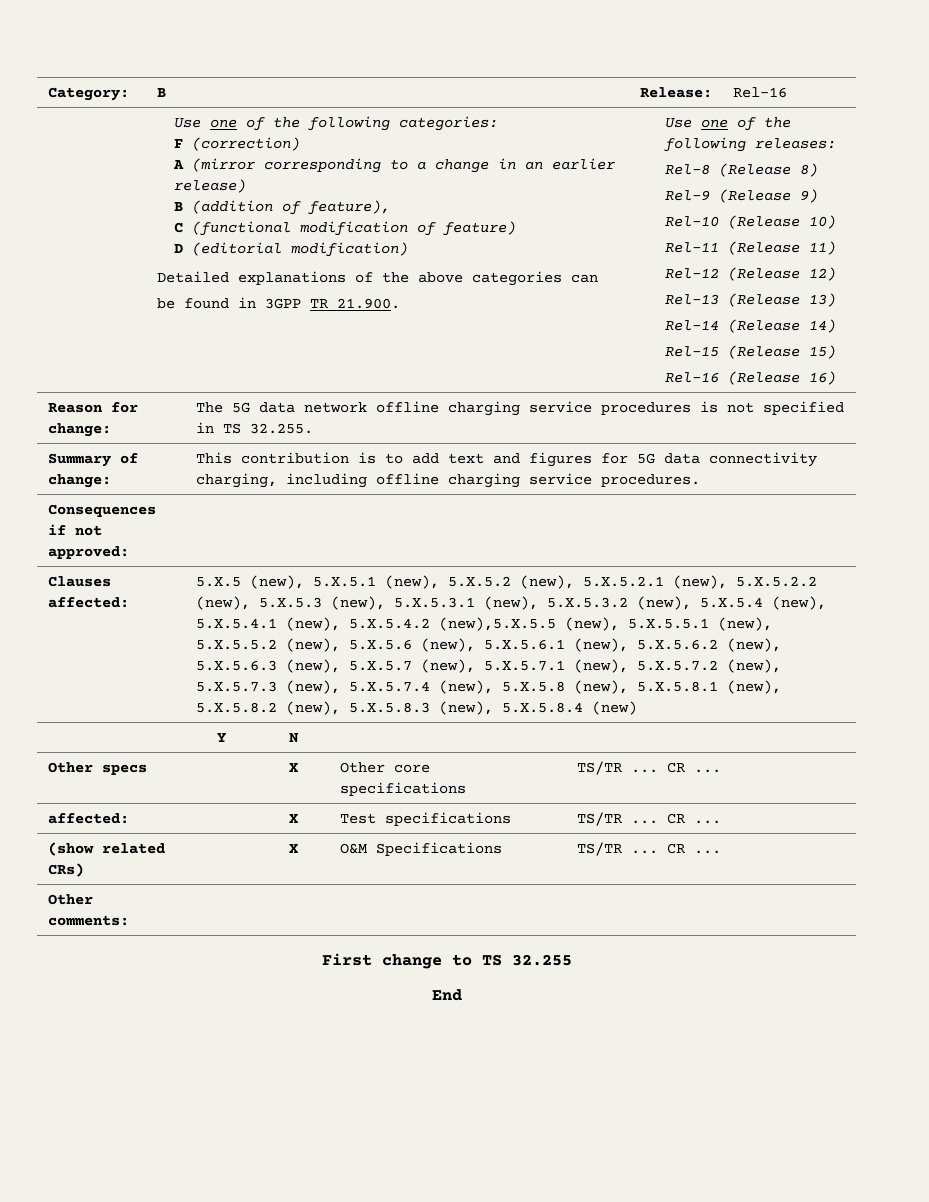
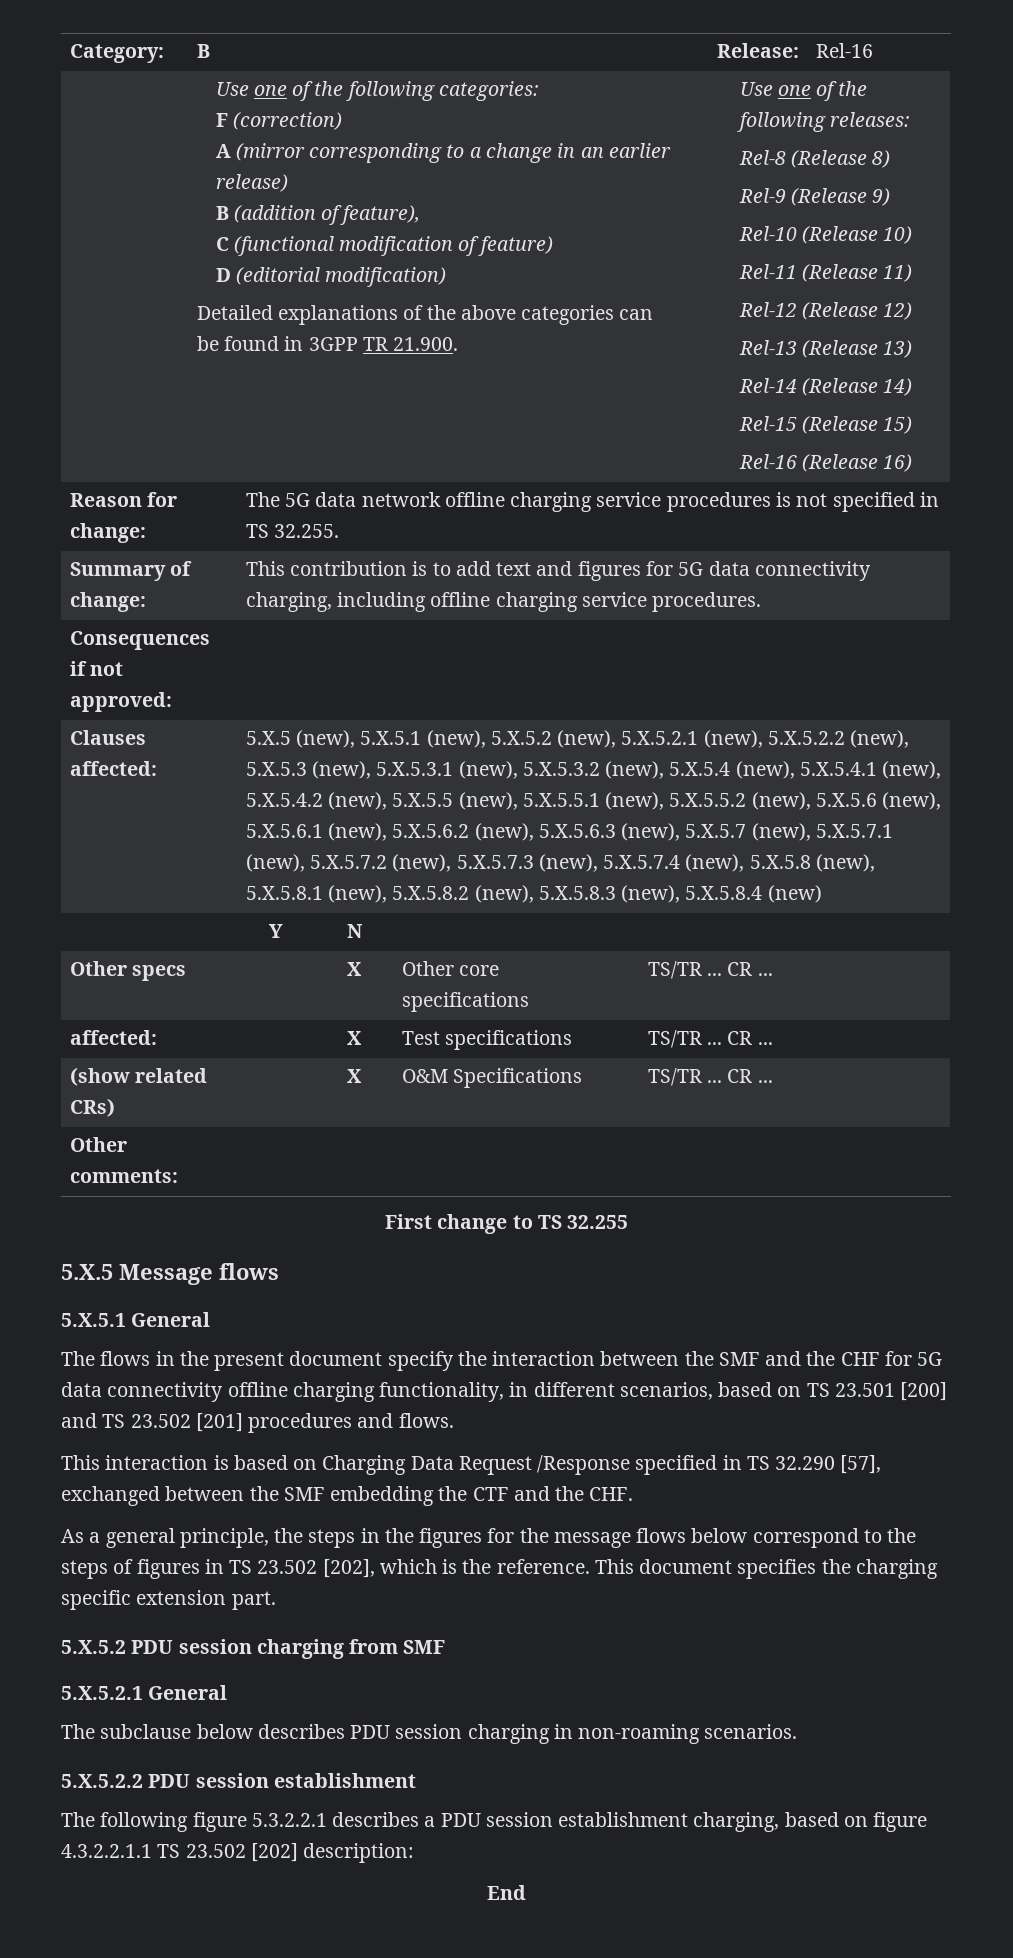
- 5.X.5 (new), 5.X.5.1 (new), 5.X.5.2 (new), 5.X.5.2.1 (new), 5.X.5.2.2 (new), 5.X.5.3 (new), 5.X.5.3.1 (new), 5.X.5.3.2 (new), 5.X.5.4 (new), 5.X.5.4.1 (new), 5.X.5.4.2 (new),5.X.5.5 (new), 5.X.5.5.1 (new), 5.X.5.5.2 (new), 5.X.5.6 (new), 5.X.5.6.1 (new), 5.X.5.6.2 (new), 5.X.5.6.3 (new), 5.X.5.7 (new), 5.X.5.7.1 (new), 5.X.5.7.2 (new), 5.X.5.7.3 (new), 5.X.5.7.4 (new), 5.X.5.8 (new), 5.X.5.8.1 (new), 5.X.5.8.2 (new), 5.X.5.8.3 (new), 5.X.5.8.4 (new)
+ 5.X.5 (new), 5.X.5.1 (new), 5.X.5.2 (new), 5.X.5.2.1 (new), 5.X.5.2.2 (new), 5.X.5.3 (new), 5.X.5.3.1 (new), 5.X.5.3.2 (new), 5.X.5.4 (new), 5.X.5.4.1 (new), 5.X.5.4.2 (new), 5.X.5.5 (new), 5.X.5.5.1 (new), 5.X.5.5.2 (new), 5.X.5.6 (new), 5.X.5.6.1 (new), 5.X.5.6.2 (new), 5.X.5.6.3 (new), 5.X.5.7 (new), 5.X.5.7.1 (new), 5.X.5.7.2 (new), 5.X.5.7.3 (new), 5.X.5.7.4 (new), 5.X.5.8 (new), 5.X.5.8.1 (new), 5.X.5.8.2 (new), 5.X.5.8.3 (new), 5.X.5.8.4 (new)
+ 5.X.5 Message flows
+ 5.X.5.1 General
+ The flows in the present document specify the interaction between the SMF and the CHF for 5G data connectivity offline charging functionality, in different scenarios, based on TS 23.501 [200] and TS 23.502 [201] procedures and flows.
+ This interaction is based on Charging Data Request /Response specified in TS 32.290 [57], exchanged between the SMF embedding the CTF and the CHF.
+ As a general principle, the steps in the figures for the message flows below correspond to the steps of figures in TS 23.502 [202], which is the reference. This document specifies the charging specific extension part.
+ 5.X.5.2 PDU session charging from SMF
+ 5.X.5.2.1 General
+ The subclause below describes PDU session charging in non-roaming scenarios.
+ 5.X.5.2.2 PDU session establishment
+ The following figure 5.3.2.2.1 describes a PDU session establishment charging, based on figure 4.3.2.2.1.1 TS 23.502 [202] description:

